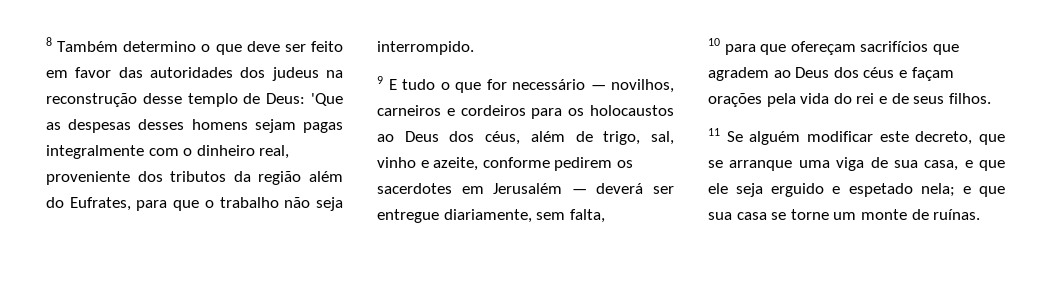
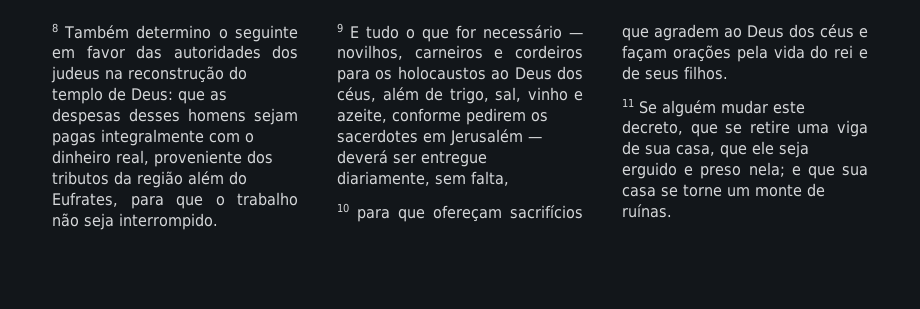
- 8 Também determino o que deve ser feito em favor das autoridades dos judeus na reconstrução desse templo de Deus: 'Que as despesas desses homens sejam pagas integralmente com o dinheiro real, proveniente dos tributos da região além do Eufrates, para que o trabalho não seja interrompido.
+ 8 Também determino o seguinte em favor das autoridades dos judeus na reconstrução do templo de Deus: que as despesas desses homens sejam pagas integralmente com o dinheiro real, proveniente dos tributos da região além do Eufrates, para que o trabalho não seja interrompido.
- 11 Se alguém modificar este decreto, que se arranque uma viga de sua casa, e que ele seja erguido e espetado nela; e que sua casa se torne um monte de ruínas.
+ 11 Se alguém mudar este decreto, que se retire uma viga de sua casa, que ele seja erguido e preso nela; e que sua casa se torne um monte de ruínas.

